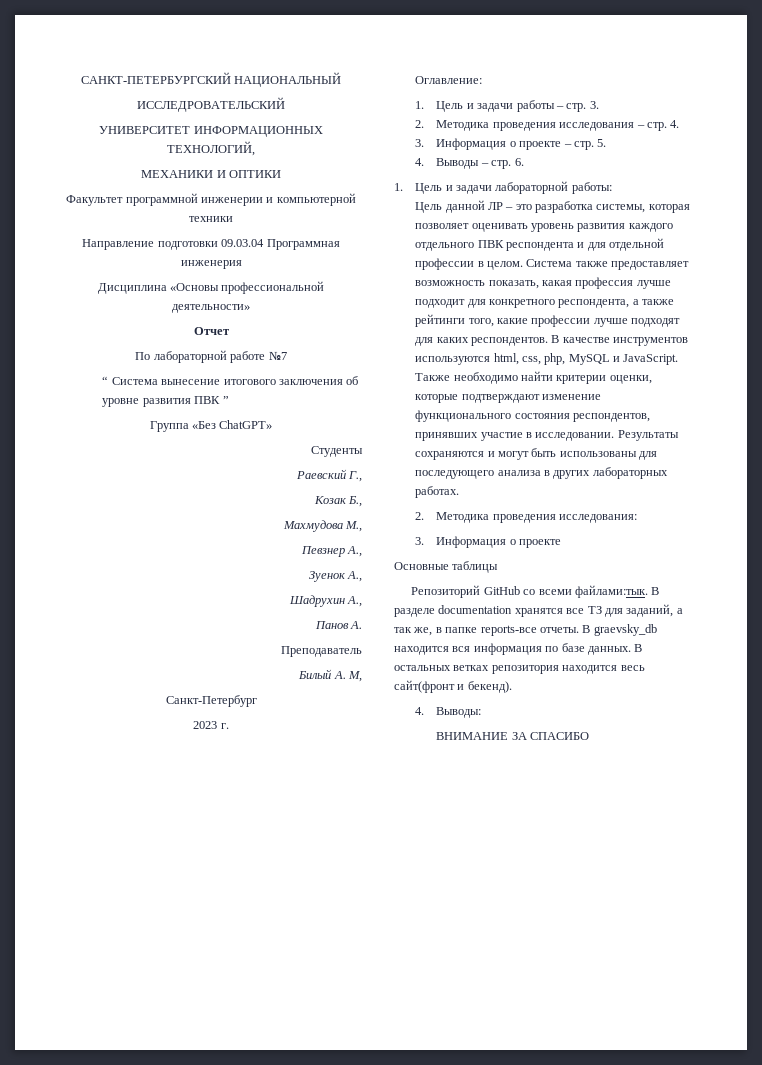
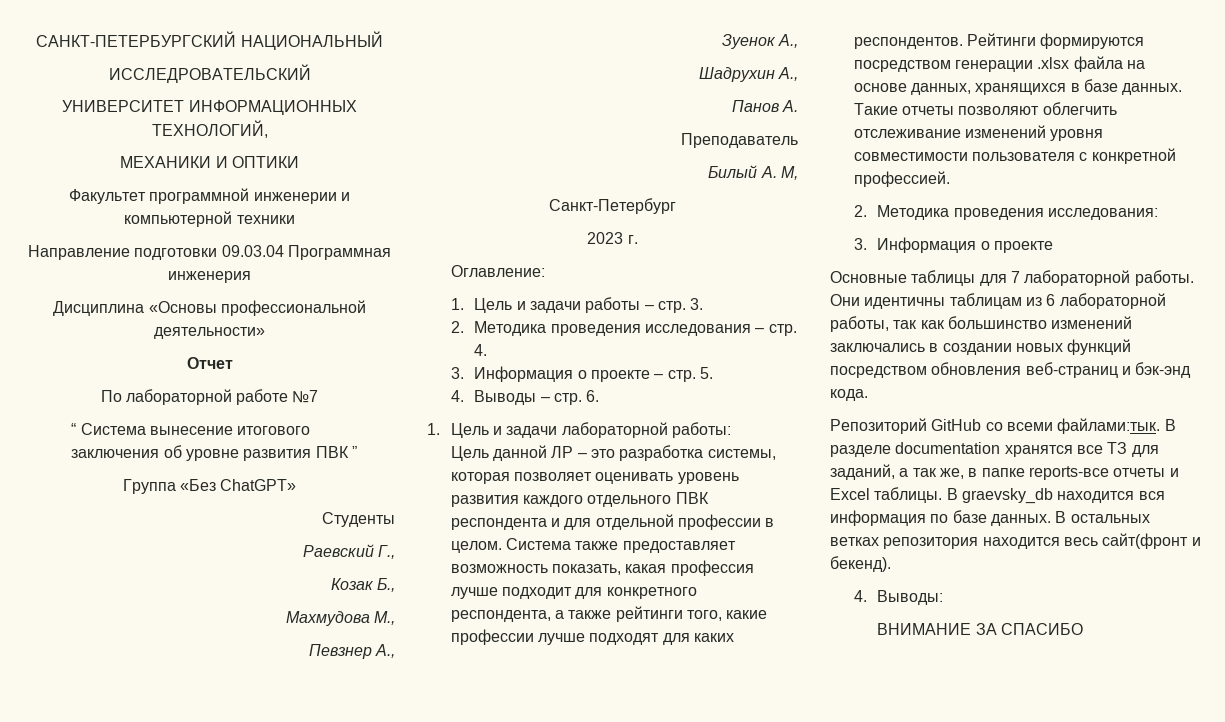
- В качестве инструментов используются html, css, php, MySQL и JavaScript. Также необходимо найти критерии оценки, которые подтверждают изменение функционального состояния респондентов, принявших участие в исследовании. Результаты сохраняются и могут быть использованы для последующего анализа в других лабораторных работах.
+ Рейтинги формируются посредством генерации .xlsx файла на основе данных, хранящихся в базе данных. Такие отчеты позволяют облегчить отслеживание изменений уровня совместимости пользователя с конкретной профессией.
- Основные таблицы
+ Основные таблицы для 7 лабораторной работы. Они идентичны таблицам из 6 лабораторной работы, так как большинство изменений заключались в создании новых функций посредством обновления веб-страниц и бэк-энд кода.
- В разделе documentation хранятся все ТЗ для заданий, а так же, в папке reports-все отчеты.
+ В разделе documentation хранятся все ТЗ для заданий, а так же, в папке reports-все отчеты и Excel таблицы.

